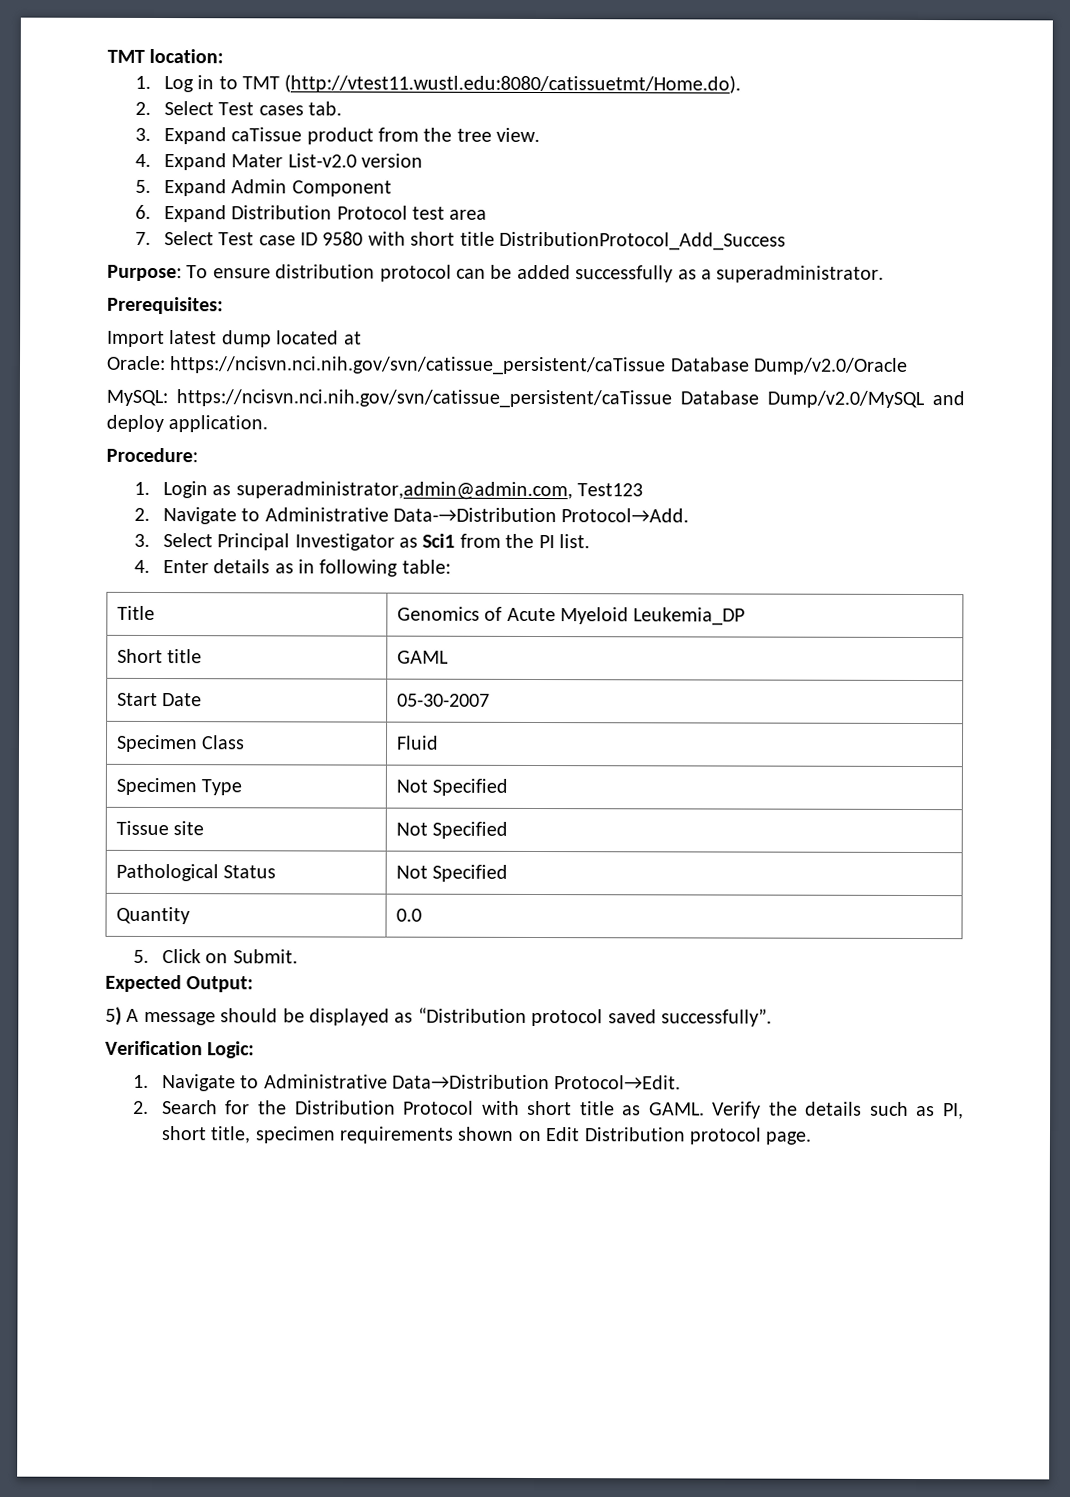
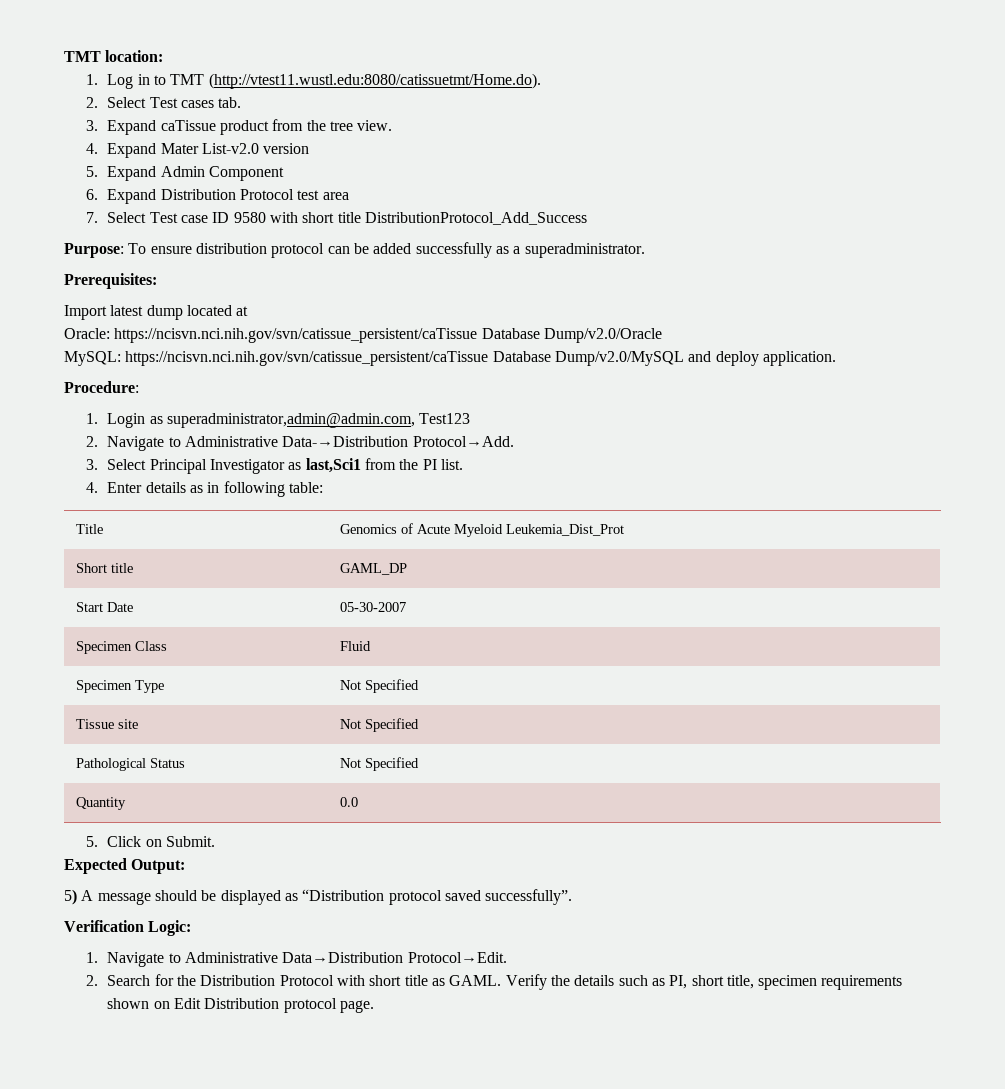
- 3. Select Principal Investigator as Sci1 from the PI list.
+ 3. Select Principal Investigator as last,Sci1 from the PI list.
- Title | Genomics of Acute Myeloid Leukemia_DP
+ Title | Genomics of Acute Myeloid Leukemia_Dist_Prot
- Short title | GAML
+ Short title | GAML_DP

